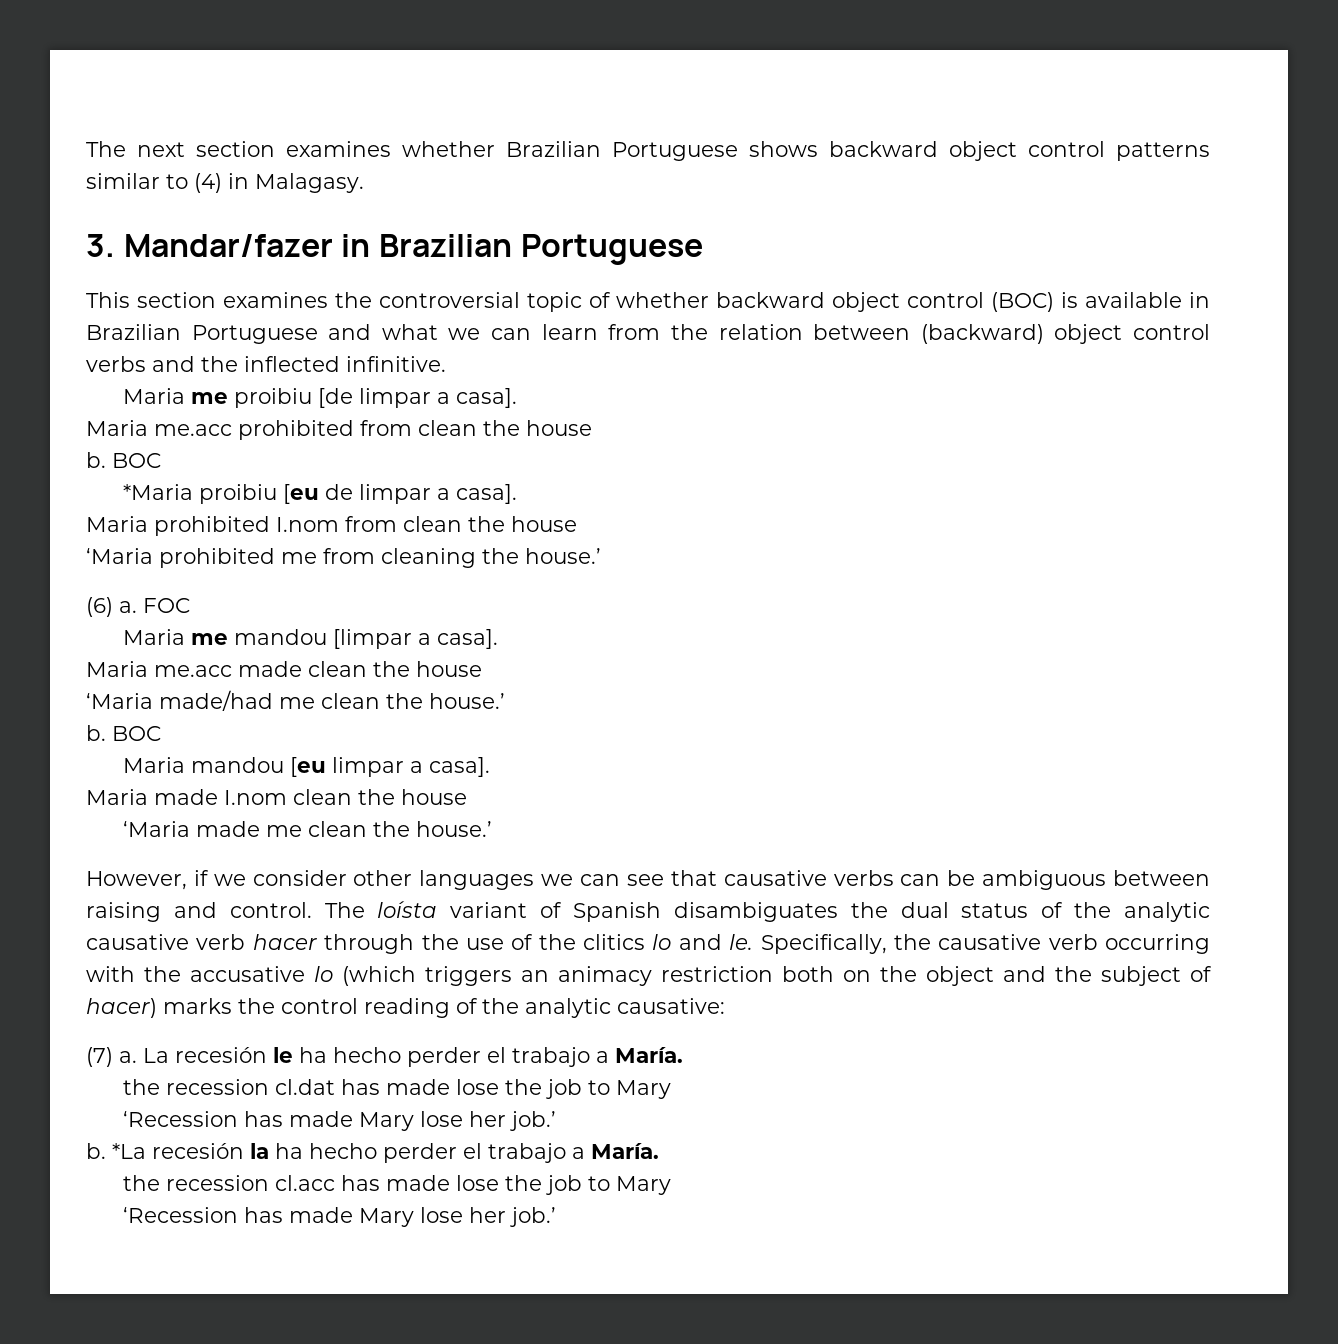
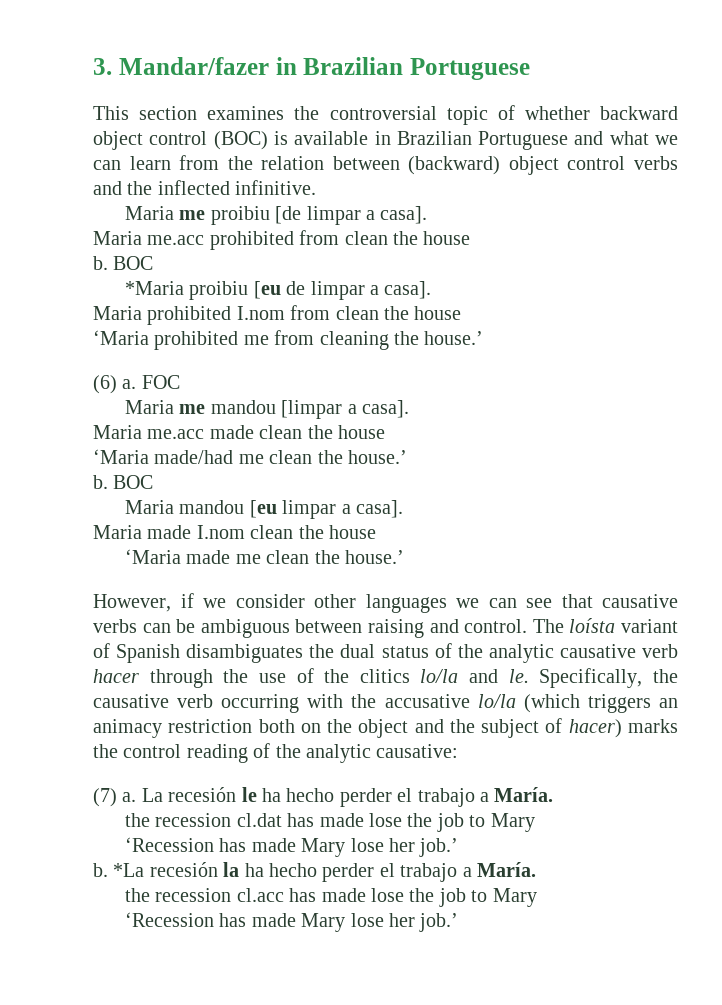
- The next section examines whether Brazilian Portuguese shows backward object control patterns similar to (4) in Malagasy.
- The loísta variant of Spanish disambiguates the dual status of the analytic causative verb hacer through the use of the clitics lo and le.
+ The loísta variant of Spanish disambiguates the dual status of the analytic causative verb hacer through the use of the clitics lo/la and le.
- Specifically, the causative verb occurring with the accusative lo (which triggers an animacy restriction both on the object and the subject of hacer) marks the control reading of the analytic causative:
+ Specifically, the causative verb occurring with the accusative lo/la (which triggers an animacy restriction both on the object and the subject of hacer) marks the control reading of the analytic causative:

